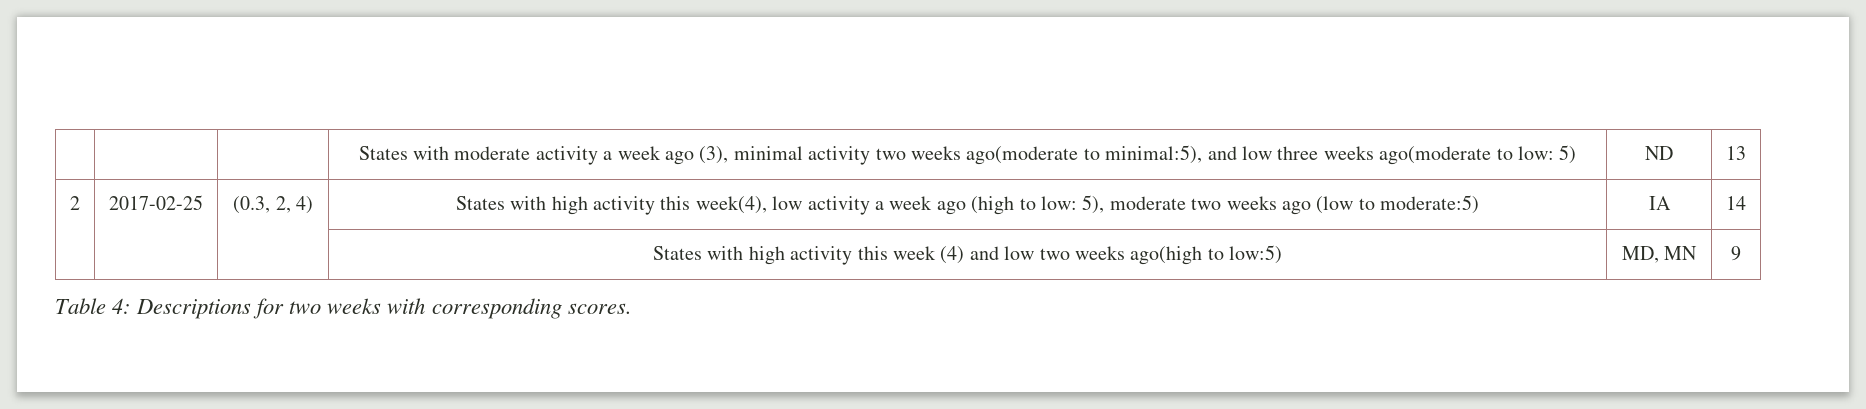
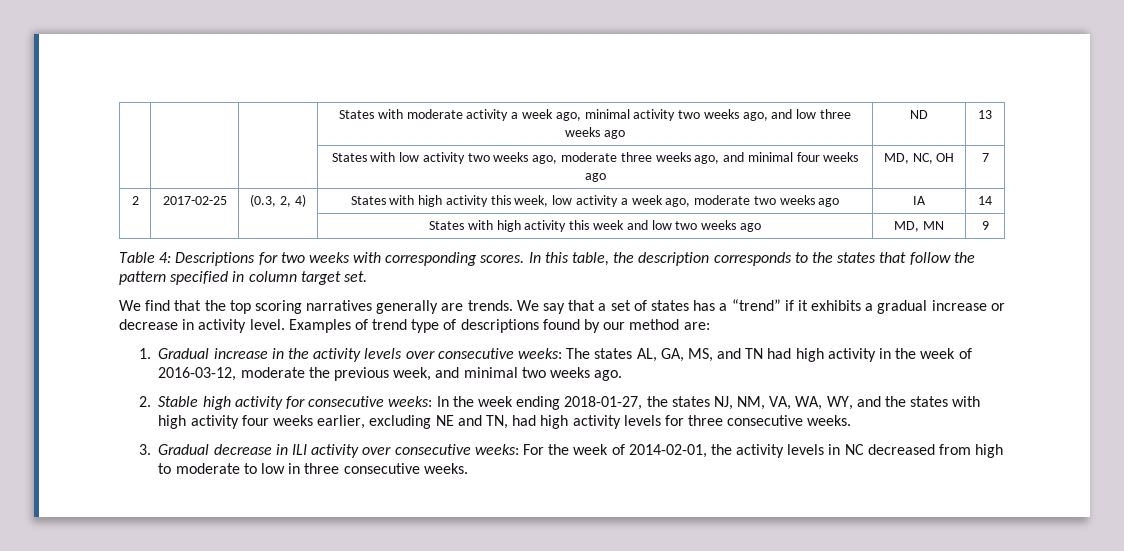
- | | | States with moderate activity a week ago (3), minimal activity two weeks ago(moderate to minimal:5), and low three weeks ago(moderate to low: 5) | ND | 13
+ | | | States with moderate activity a week ago, minimal activity two weeks ago, and low three weeks ago | ND | 13
+ | | | States with low activity two weeks ago, moderate three weeks ago, and minimal four weeks ago | MD, NC, OH | 7
- 2 | 2017-02-25 | (0.3, 2, 4) | States with high activity this week(4), low activity a week ago (high to low: 5), moderate two weeks ago (low to moderate:5) | IA | 14
+ 2 | 2017-02-25 | (0.3, 2, 4) | States with high activity this week, low activity a week ago, moderate two weeks ago | IA | 14
- | | | States with high activity this week (4) and low two weeks ago(high to low:5) | MD, MN | 9
+ | | | States with high activity this week and low two weeks ago | MD, MN | 9
+ In this table, the description corresponds to the states that follow the pattern specified in column target set.
+ We find that the top scoring narratives generally are trends. We say that a set of states has a “trend” if it exhibits a gradual increase or decrease in activity level. Examples of trend type of descriptions found by our method are:
+ 1. Gradual increase in the activity levels over consecutive weeks: The states AL, GA, MS, and TN had high activity in the week of 2016-03-12, moderate the previous week, and minimal two weeks ago.
+ 2. Stable high activity for consecutive weeks: In the week ending 2018-01-27, the states NJ, NM, VA, WA, WY, and the states with high activity four weeks earlier, excluding NE and TN, had high activity levels for three consecutive weeks.
+ 3. Gradual decrease in ILI activity over consecutive weeks: For the week of 2014-02-01, the activity levels in NC decreased from high to moderate to low in three consecutive weeks.

